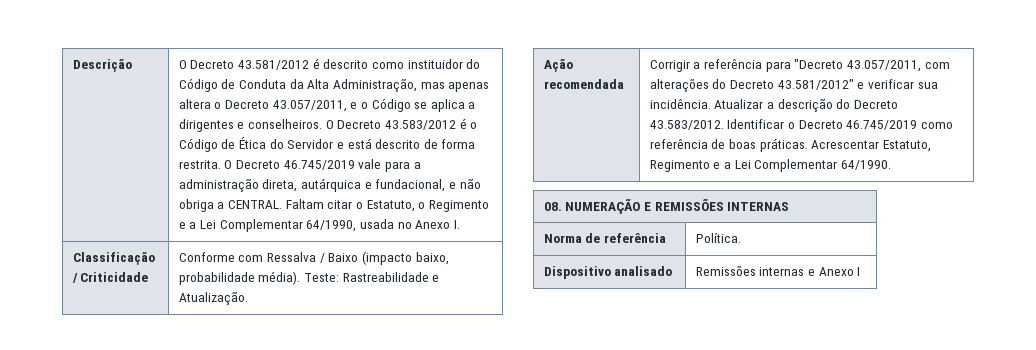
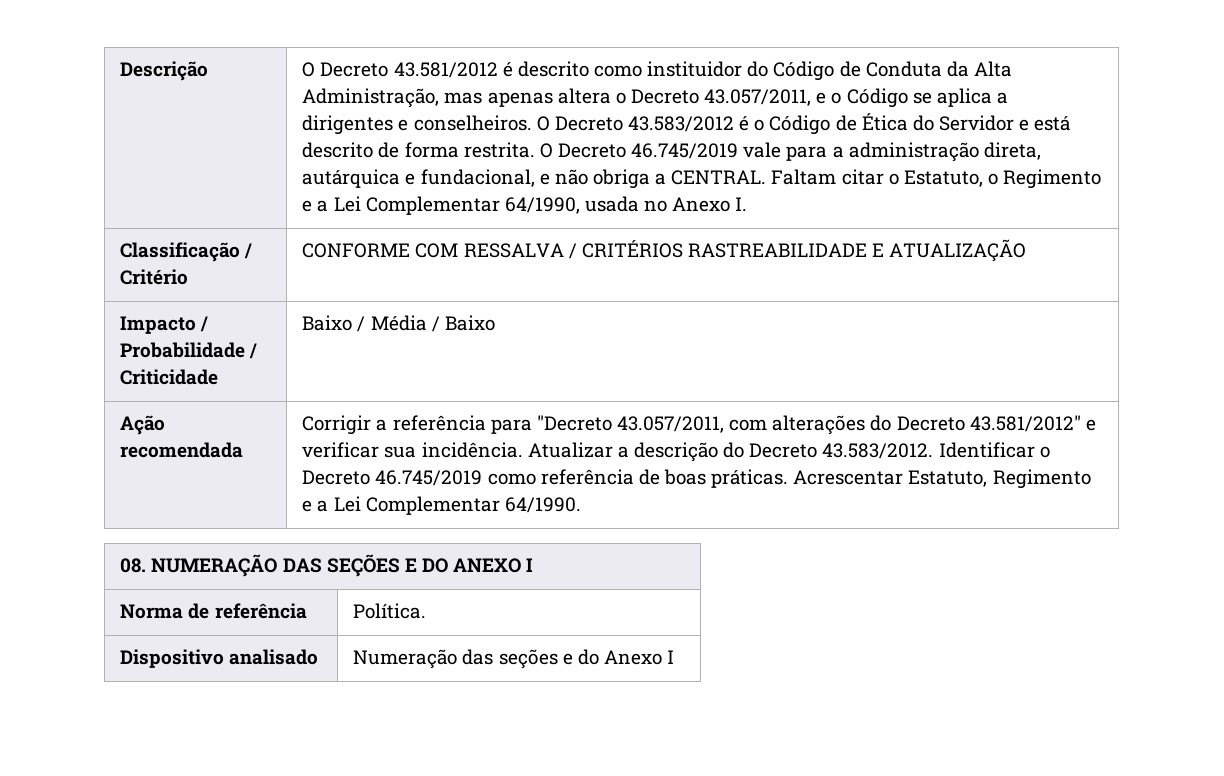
- Classificação / Criticidade | Conforme com Ressalva / Baixo (impacto baixo, probabilidade média). Teste: Rastreabilidade e Atualização.
+ Classificação / Critério | CONFORME COM RESSALVA / CRITÉRIOS RASTREABILIDADE E ATUALIZAÇÃO
+ Impacto / Probabilidade / Criticidade | Baixo / Média / Baixo
- 08. NUMERAÇÃO E REMISSÕES INTERNAS
+ 08. NUMERAÇÃO DAS SEÇÕES E DO ANEXO I
- Dispositivo analisado | Remissões internas e Anexo I
+ Dispositivo analisado | Numeração das seções e do Anexo I

